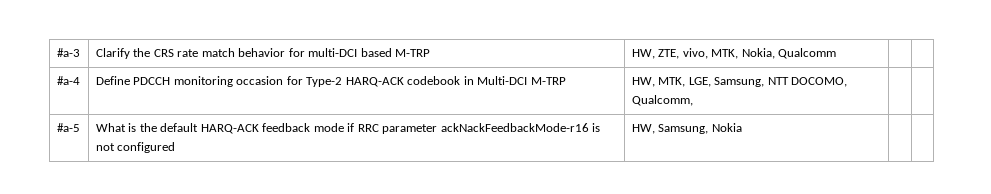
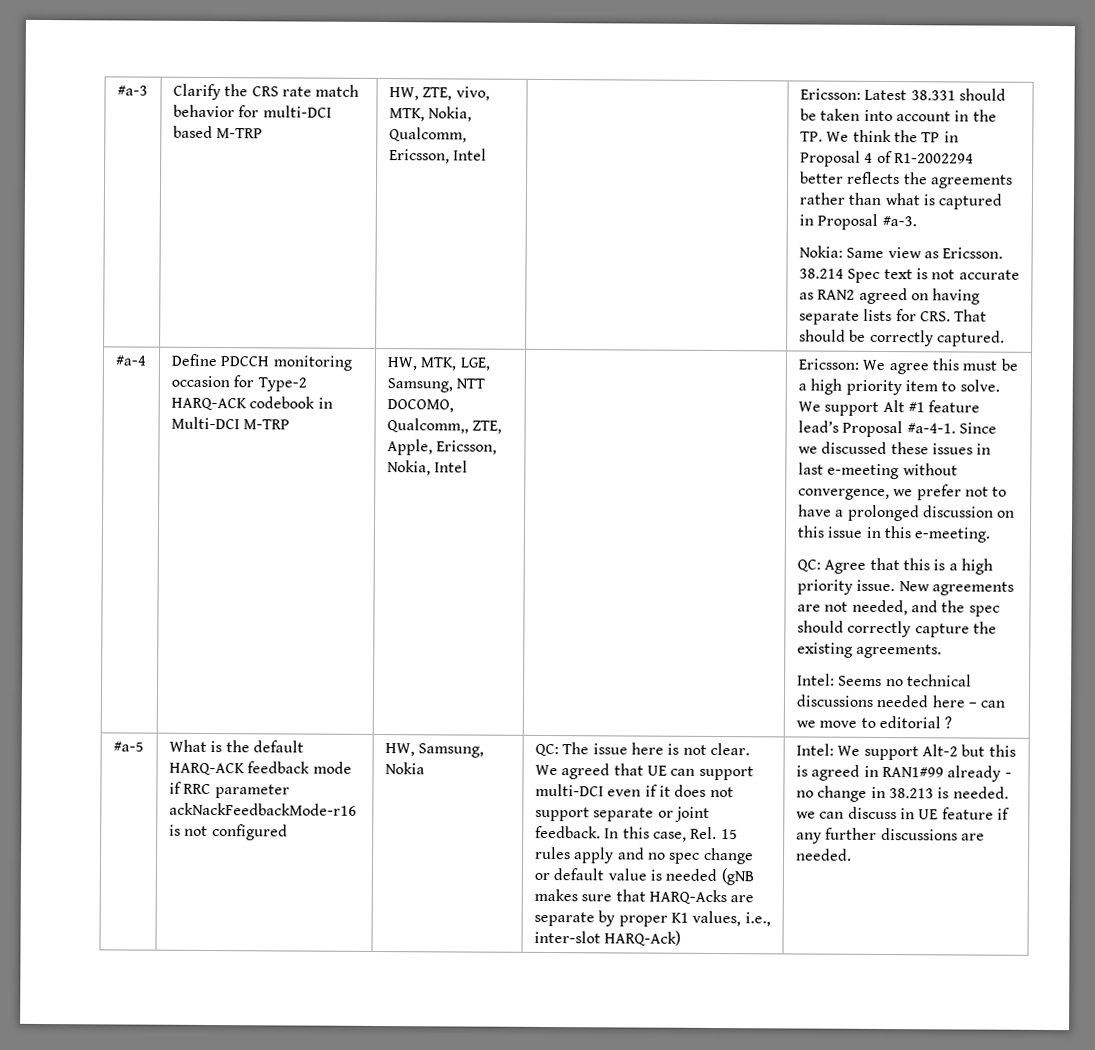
- HW, ZTE, vivo, MTK, Nokia, Qualcomm
+ HW, ZTE, vivo, MTK, Nokia, Qualcomm, Ericsson, Intel | | Ericsson: Latest 38.331 should be taken into account in the TP. We think the TP in Proposal 4 of R1-2002294 better reflects the agreements rather than what is captured in Proposal #a-3.
+ Nokia: Same view as Ericsson. 38.214 Spec text is not accurate as RAN2 agreed on having separate lists for CRS. That should be correctly captured.
- HW, MTK, LGE, Samsung, NTT DOCOMO, Qualcomm,
+ HW, MTK, LGE, Samsung, NTT DOCOMO, Qualcomm,, ZTE, Apple, Ericsson, Nokia, Intel | | Ericsson: We agree this must be a high priority item to solve. We support Alt #1 feature lead’s Proposal #a-4-1. Since we discussed these issues in last e-meeting without convergence, we prefer not to have a prolonged discussion on this issue in this e-meeting.
+ QC: Agree that this is a high priority issue. New agreements are not needed, and the spec should correctly capture the existing agreements.
+ Intel: Seems no technical discussions needed here – can we move to editorial ?
+ QC: The issue here is not clear. We agreed that UE can support multi-DCI even if it does not support separate or joint feedback. In this case, Rel. 15 rules apply and no spec change or default value is needed (gNB makes sure that HARQ-Acks are separate by proper K1 values, i.e., inter-slot HARQ-Ack) | Intel: We support Alt-2 but this is agreed in RAN1#99 already - no change in 38.213 is needed. we can discuss in UE feature if any further discussions are needed.

